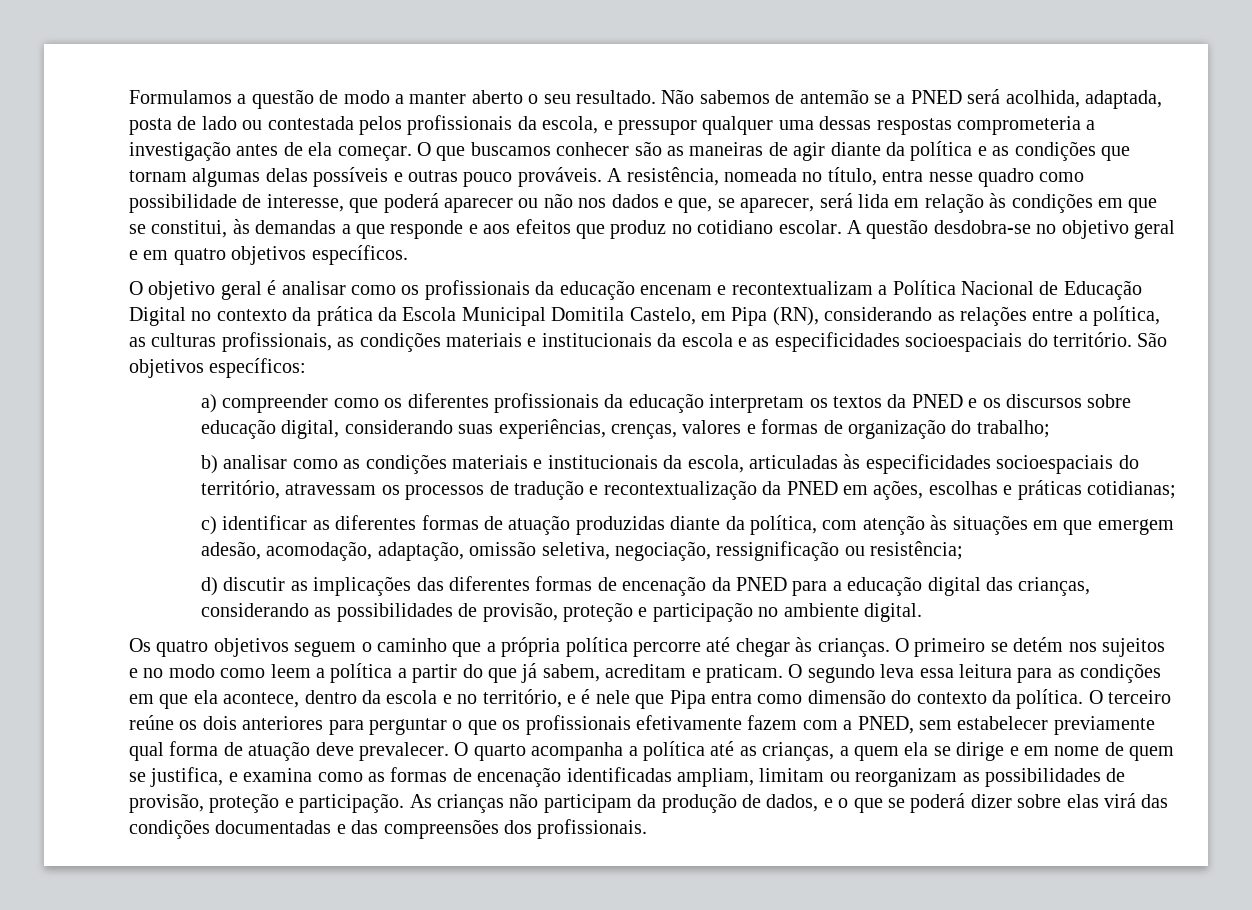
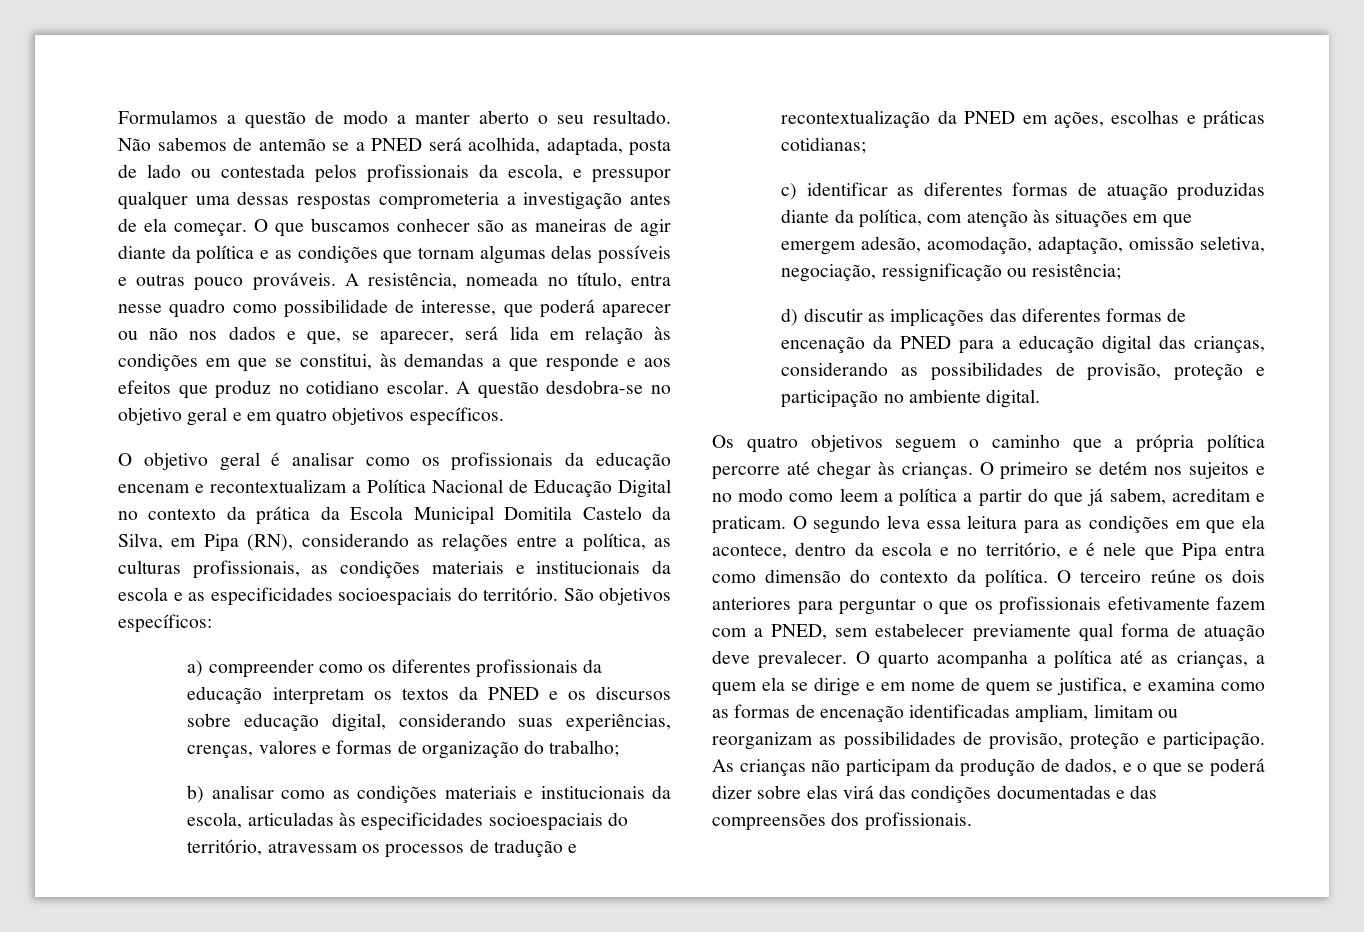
- O objetivo geral é analisar como os profissionais da educação encenam e recontextualizam a Política Nacional de Educação Digital no contexto da prática da Escola Municipal Domitila Castelo, em Pipa (RN), considerando as relações entre a política, as culturas profissionais, as condições materiais e institucionais da escola e as especificidades socioespaciais do território.
+ O objetivo geral é analisar como os profissionais da educação encenam e recontextualizam a Política Nacional de Educação Digital no contexto da prática da Escola Municipal Domitila Castelo da Silva, em Pipa (RN), considerando as relações entre a política, as culturas profissionais, as condições materiais e institucionais da escola e as especificidades socioespaciais do território.

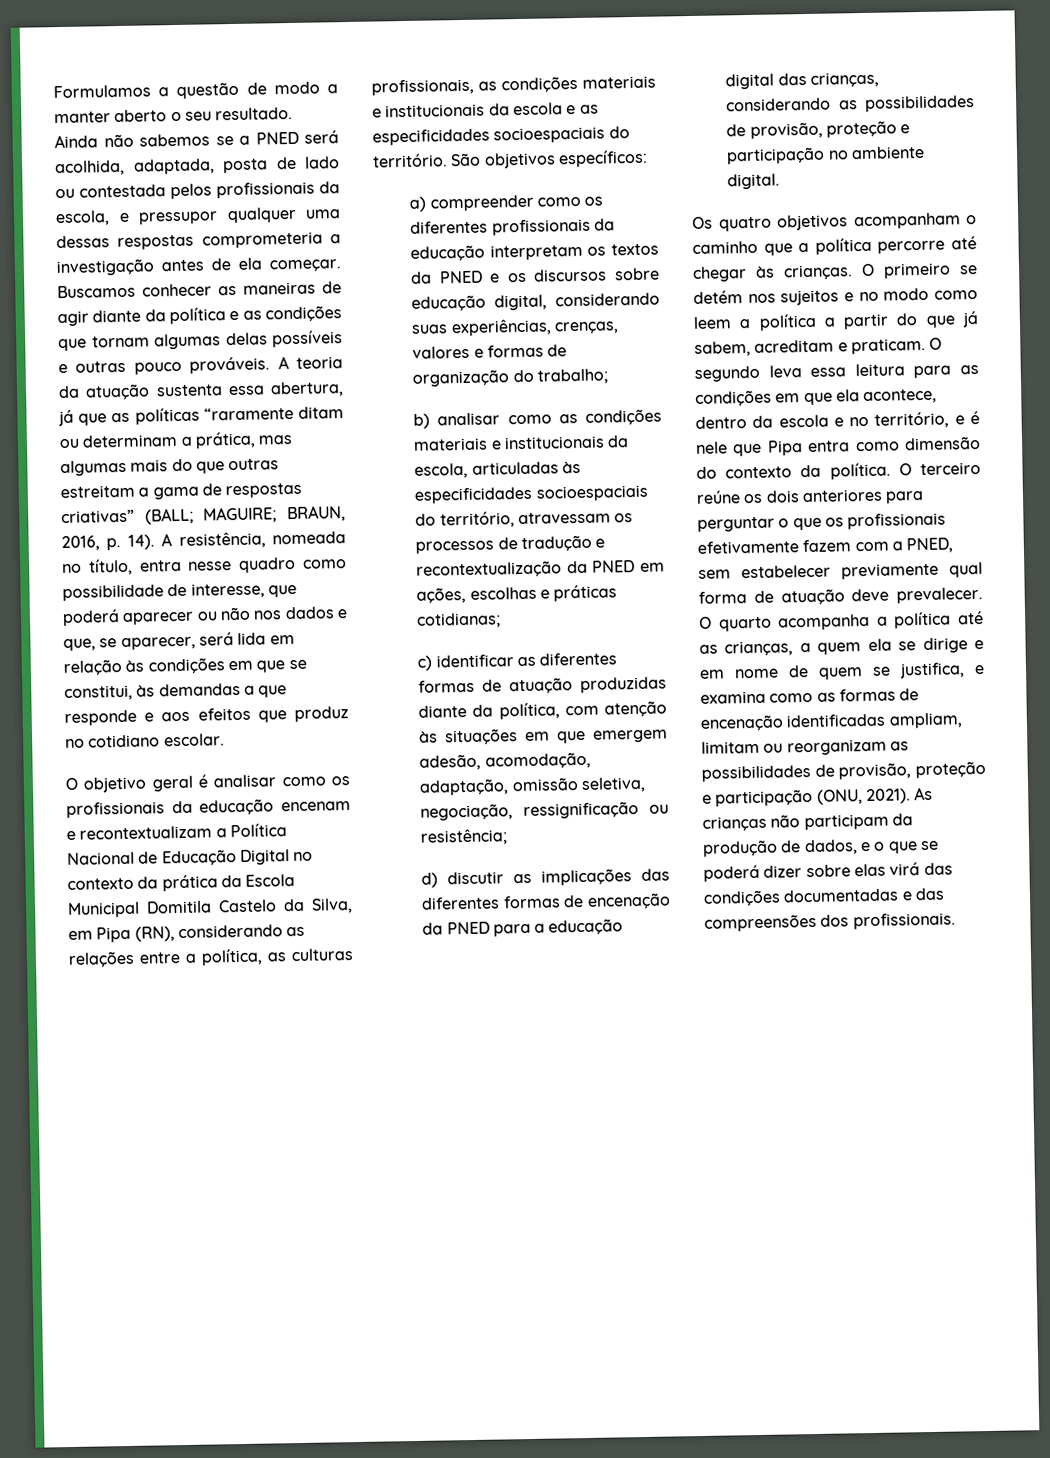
- Não sabemos de antemão se a PNED será acolhida, adaptada, posta de lado ou contestada pelos profissionais da escola, e pressupor qualquer uma dessas respostas comprometeria a investigação antes de ela começar.
+ Ainda não sabemos se a PNED será acolhida, adaptada, posta de lado ou contestada pelos profissionais da escola, e pressupor qualquer uma dessas respostas comprometeria a investigação antes de ela começar.
- O que buscamos conhecer são as maneiras de agir diante da política e as condições que tornam algumas delas possíveis e outras pouco prováveis.
+ Buscamos conhecer as maneiras de agir diante da política e as condições que tornam algumas delas possíveis e outras pouco prováveis.
- A resistência, nomeada no título, entra nesse quadro como possibilidade de interesse, que poderá aparecer ou não nos dados e que, se aparecer, será lida em relação às condições em que se constitui, às demandas a que responde e aos efeitos que produz no cotidiano escolar. A questão desdobra-se no objetivo geral e em quatro objetivos específicos.
+ A teoria da atuação sustenta essa abertura, já que as políticas “raramente ditam ou determinam a prática, mas algumas mais do que outras estreitam a gama de respostas criativas” (BALL; MAGUIRE; BRAUN, 2016, p. 14). A resistência, nomeada no título, entra nesse quadro como possibilidade de interesse, que poderá aparecer ou não nos dados e que, se aparecer, será lida em relação às condições em que se constitui, às demandas a que responde e aos efeitos que produz no cotidiano escolar.
- Os quatro objetivos seguem o caminho que a própria política percorre até chegar às crianças.
+ Os quatro objetivos acompanham o caminho que a política percorre até chegar às crianças.
- O quarto acompanha a política até as crianças, a quem ela se dirige e em nome de quem se justifica, e examina como as formas de encenação identificadas ampliam, limitam ou reorganizam as possibilidades de provisão, proteção e participação.
+ O quarto acompanha a política até as crianças, a quem ela se dirige e em nome de quem se justifica, e examina como as formas de encenação identificadas ampliam, limitam ou reorganizam as possibilidades de provisão, proteção e participação (ONU, 2021).

